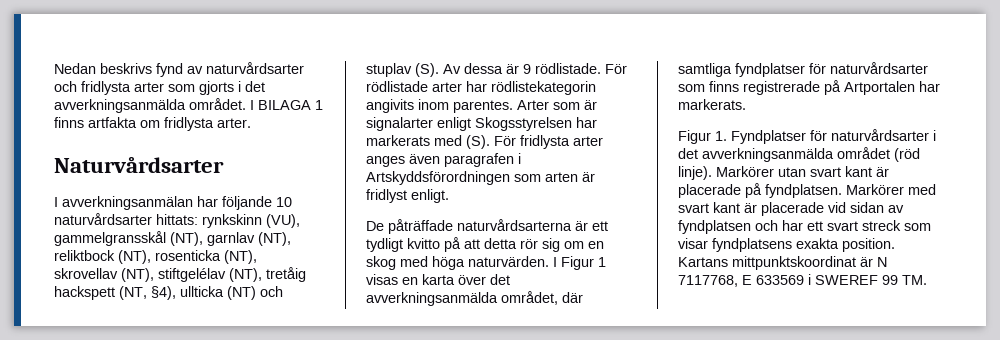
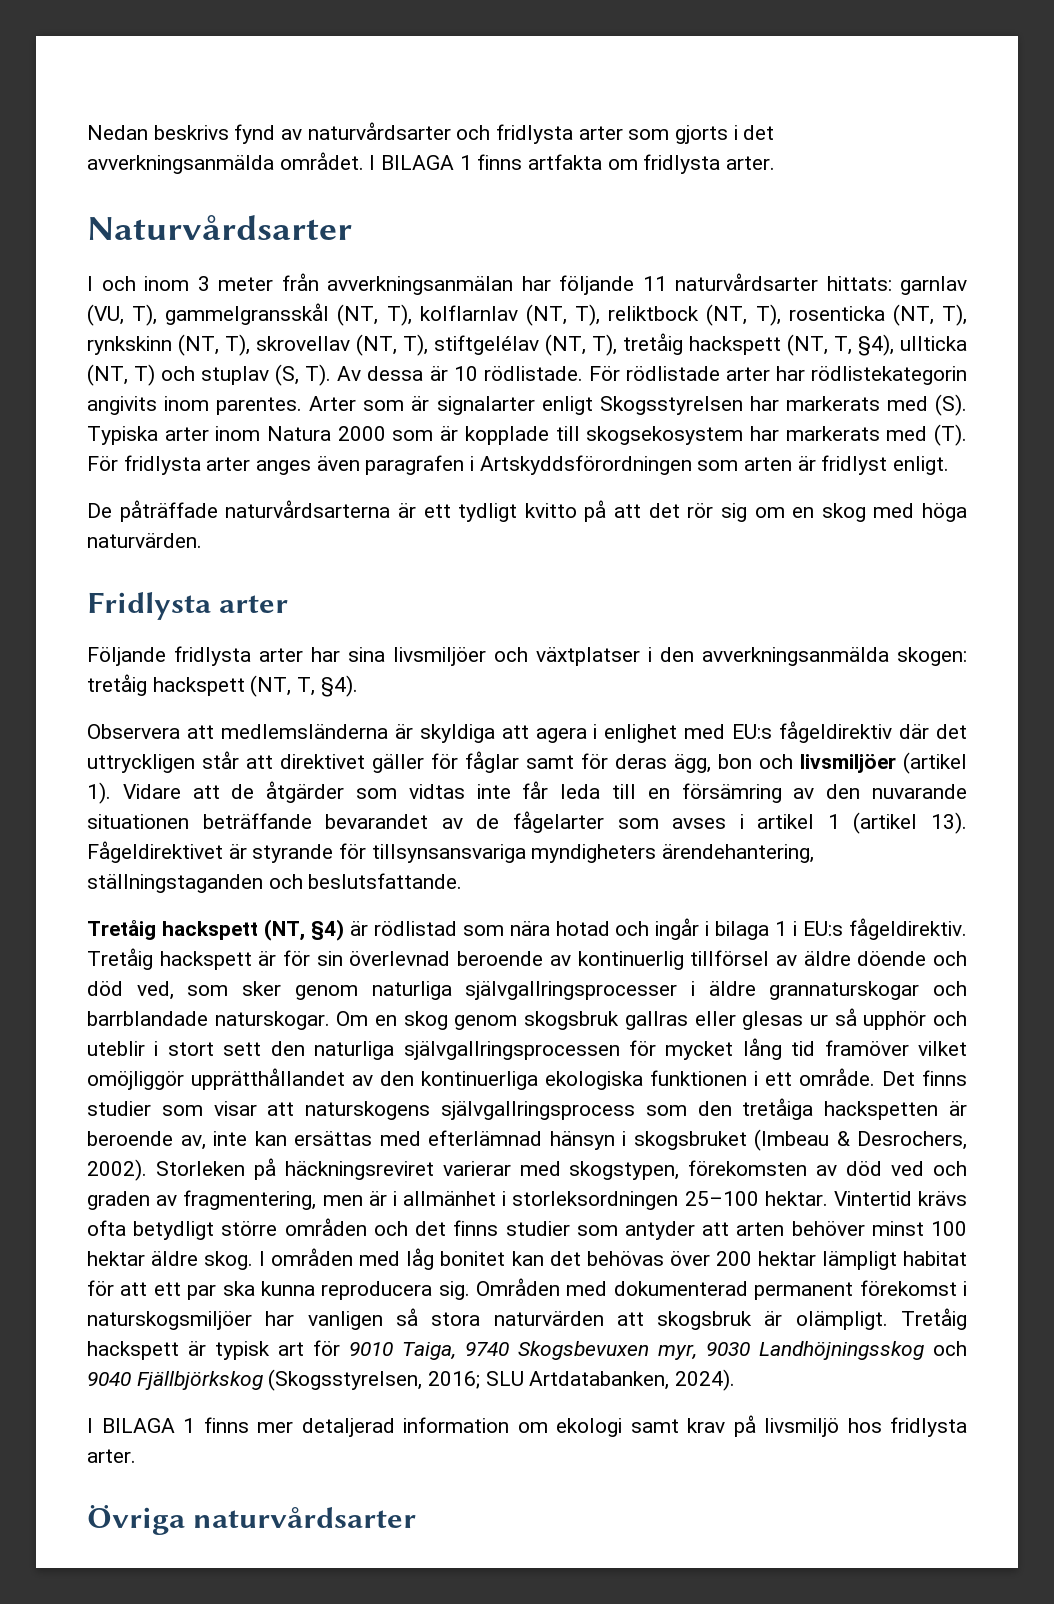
- I avverkningsanmälan har följande 10 naturvårdsarter hittats: rynkskinn (VU), gammelgransskål (NT), garnlav (NT), reliktbock (NT), rosenticka (NT), skrovellav (NT), stiftgelélav (NT), tretåig hackspett (NT, §4), ullticka (NT) och stuplav (S). Av dessa är 9 rödlistade.
+ I och inom 3 meter från avverkningsanmälan har följande 11 naturvårdsarter hittats: garnlav (VU, T), gammelgransskål (NT, T), kolflarnlav (NT, T), reliktbock (NT, T), rosenticka (NT, T), rynkskinn (NT, T), skrovellav (NT, T), stiftgelélav (NT, T), tretåig hackspett (NT, T, §4), ullticka (NT, T) och stuplav (S, T). Av dessa är 10 rödlistade.
- Arter som är signalarter enligt Skogsstyrelsen har markerats med (S). För fridlysta arter anges även paragrafen i Artskyddsförordningen som arten är fridlyst enligt.
+ Arter som är signalarter enligt Skogsstyrelsen har markerats med (S). Typiska arter inom Natura 2000 som är kopplade till skogsekosystem har markerats med (T). För fridlysta arter anges även paragrafen i Artskyddsförordningen som arten är fridlyst enligt.
- De påträffade naturvårdsarterna är ett tydligt kvitto på att detta rör sig om en skog med höga naturvärden. I Figur 1 visas en karta över det avverkningsanmälda området, där samtliga fyndplatser för naturvårdsarter som finns registrerade på Artportalen har markerats.
- Figur 1. Fyndplatser för naturvårdsarter i det avverkningsanmälda området (röd linje). Markörer utan svart kant är placerade på fyndplatsen. Markörer med svart kant är placerade vid sidan av fyndplatsen och har ett svart streck som visar fyndplatsens exakta position. Kartans mittpunktskoordinat är N 7117768, E 633569 i SWEREF 99 TM.
+ De påträffade naturvårdsarterna är ett tydligt kvitto på att det rör sig om en skog med höga naturvärden.
+ Fridlysta arter
+ Följande fridlysta arter har sina livsmiljöer och växtplatser i den avverkningsanmälda skogen: tretåig hackspett (NT, T, §4).
+ Observera att medlemsländerna är skyldiga att agera i enlighet med EU:s fågeldirektiv där det uttryckligen står att direktivet gäller för fåglar samt för deras ägg, bon och livsmiljöer (artikel 1). Vidare att de åtgärder som vidtas inte får leda till en försämring av den nuvarande situationen beträffande bevarandet av de fågelarter som avses i artikel 1 (artikel 13). Fågeldirektivet är styrande för tillsynsansvariga myndigheters ärendehantering, ställningstaganden och beslutsfattande.
+ Tretåig hackspett (NT, §4) är rödlistad som nära hotad och ingår i bilaga 1 i EU:s fågeldirektiv. Tretåig hackspett är för sin överlevnad beroende av kontinuerlig tillförsel av äldre döende och död ved, som sker genom naturliga självgallringsprocesser i äldre grannaturskogar och barrblandade naturskogar. Om en skog genom skogsbruk gallras eller glesas ur så upphör och uteblir i stort sett den naturliga självgallringsprocessen för mycket lång tid framöver vilket omöjliggör upprätthållandet av den kontinuerliga ekologiska funktionen i ett område. Det finns studier som visar att naturskogens självgallringsprocess som den tretåiga hackspetten är beroende av, inte kan ersättas med efterlämnad hänsyn i skogsbruket (Imbeau & Desrochers, 2002). Storleken på häckningsreviret varierar med skogstypen, förekomsten av död ved och graden av fragmentering, men är i allmänhet i storleksordningen 25–100 hektar. Vintertid krävs ofta betydligt större områden och det finns studier som antyder att arten behöver minst 100 hektar äldre skog. I områden med låg bonitet kan det behövas över 200 hektar lämpligt habitat för att ett par ska kunna reproducera sig. Områden med dokumenterad permanent förekomst i naturskogsmiljöer har vanligen så stora naturvärden att skogsbruk är olämpligt. Tretåig hackspett är typisk art för 9010 Taiga, 9740 Skogsbevuxen myr, 9030 Landhöjningsskog och 9040 Fjällbjörkskog (Skogsstyrelsen, 2016; SLU Artdatabanken, 2024).
+ I BILAGA 1 finns mer detaljerad information om ekologi samt krav på livsmiljö hos fridlysta arter.
+ Övriga naturvårdsarter

